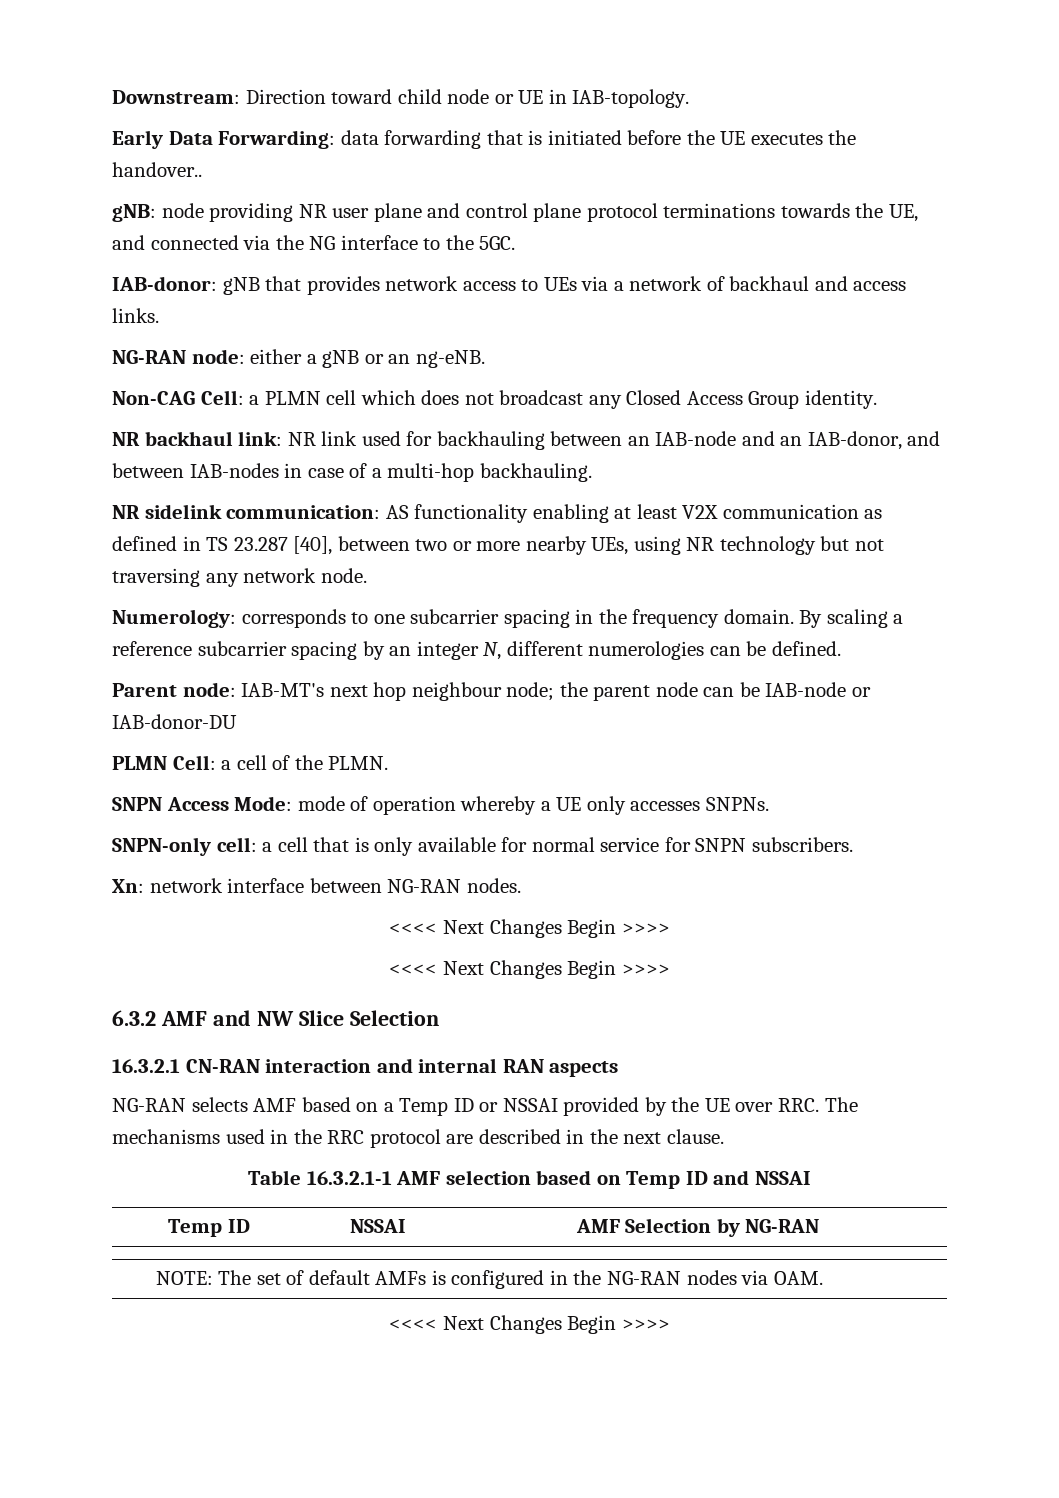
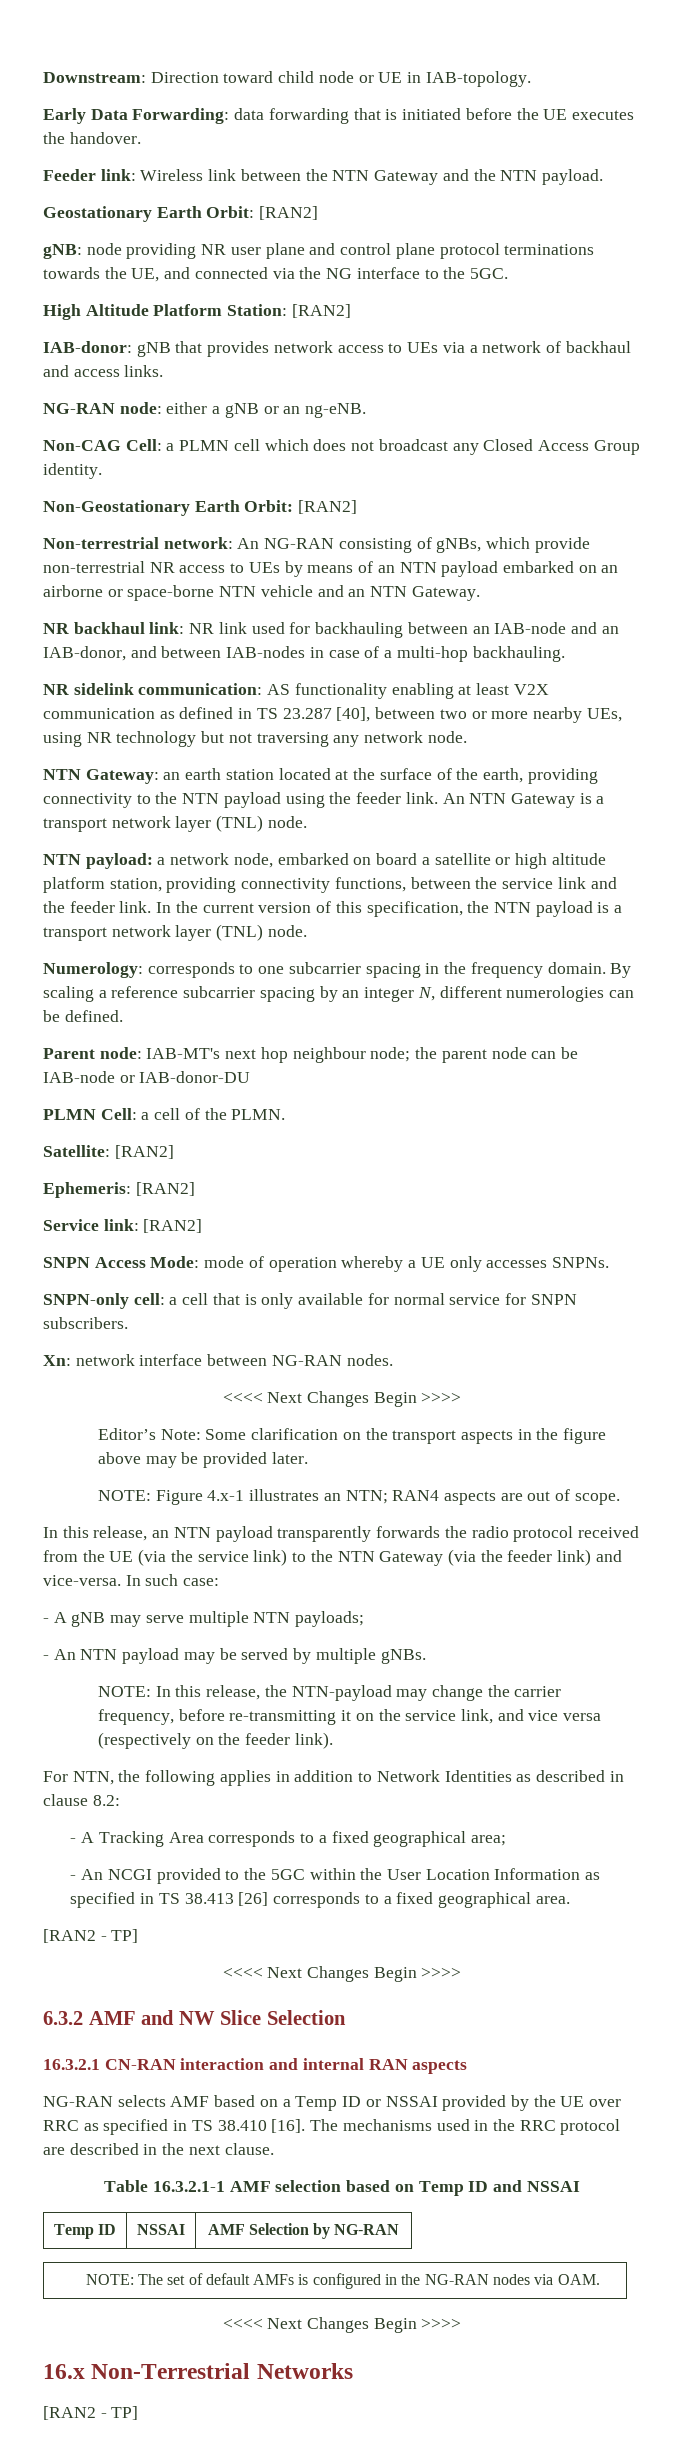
- Early Data Forwarding: data forwarding that is initiated before the UE executes the handover..
+ Early Data Forwarding: data forwarding that is initiated before the UE executes the handover.
+ Feeder link: Wireless link between the NTN Gateway and the NTN payload.
+ Geostationary Earth Orbit: [RAN2]
+ High Altitude Platform Station: [RAN2]
+ Non-Geostationary Earth Orbit: [RAN2]
+ Non-terrestrial network: An NG-RAN consisting of gNBs, which provide non-terrestrial NR access to UEs by means of an NTN payload embarked on an airborne or space-borne NTN vehicle and an NTN Gateway.
+ NTN Gateway: an earth station located at the surface of the earth, providing connectivity to the NTN payload using the feeder link. An NTN Gateway is a transport network layer (TNL) node.
+ NTN payload: a network node, embarked on board a satellite or high altitude platform station, providing connectivity functions, between the service link and the feeder link. In the current version of this specification, the NTN payload is a transport network layer (TNL) node.
+ Satellite: [RAN2]
+ Ephemeris: [RAN2]
+ Service link: [RAN2]
+ Editor’s Note: Some clarification on the transport aspects in the figure above may be provided later.
+ NOTE: Figure 4.x-1 illustrates an NTN; RAN4 aspects are out of scope.
+ In this release, an NTN payload transparently forwards the radio protocol received from the UE (via the service link) to the NTN Gateway (via the feeder link) and vice-versa. In such case:
+ - A gNB may serve multiple NTN payloads;
+ - An NTN payload may be served by multiple gNBs.
+ NOTE: In this release, the NTN-payload may change the carrier frequency, before re-transmitting it on the service link, and vice versa (respectively on the feeder link).
+ For NTN, the following applies in addition to Network Identities as described in clause 8.2:
+ - A Tracking Area corresponds to a fixed geographical area;
+ - An NCGI provided to the 5GC within the User Location Information as specified in TS 38.413 [26] corresponds to a fixed geographical area.
+ [RAN2 - TP]
- NG-RAN selects AMF based on a Temp ID or NSSAI provided by the UE over RRC. The mechanisms used in the RRC protocol are described in the next clause.
+ NG-RAN selects AMF based on a Temp ID or NSSAI provided by the UE over RRC as specified in TS 38.410 [16]. The mechanisms used in the RRC protocol are described in the next clause.
+ 16.x Non-Terrestrial Networks
+ [RAN2 - TP]

